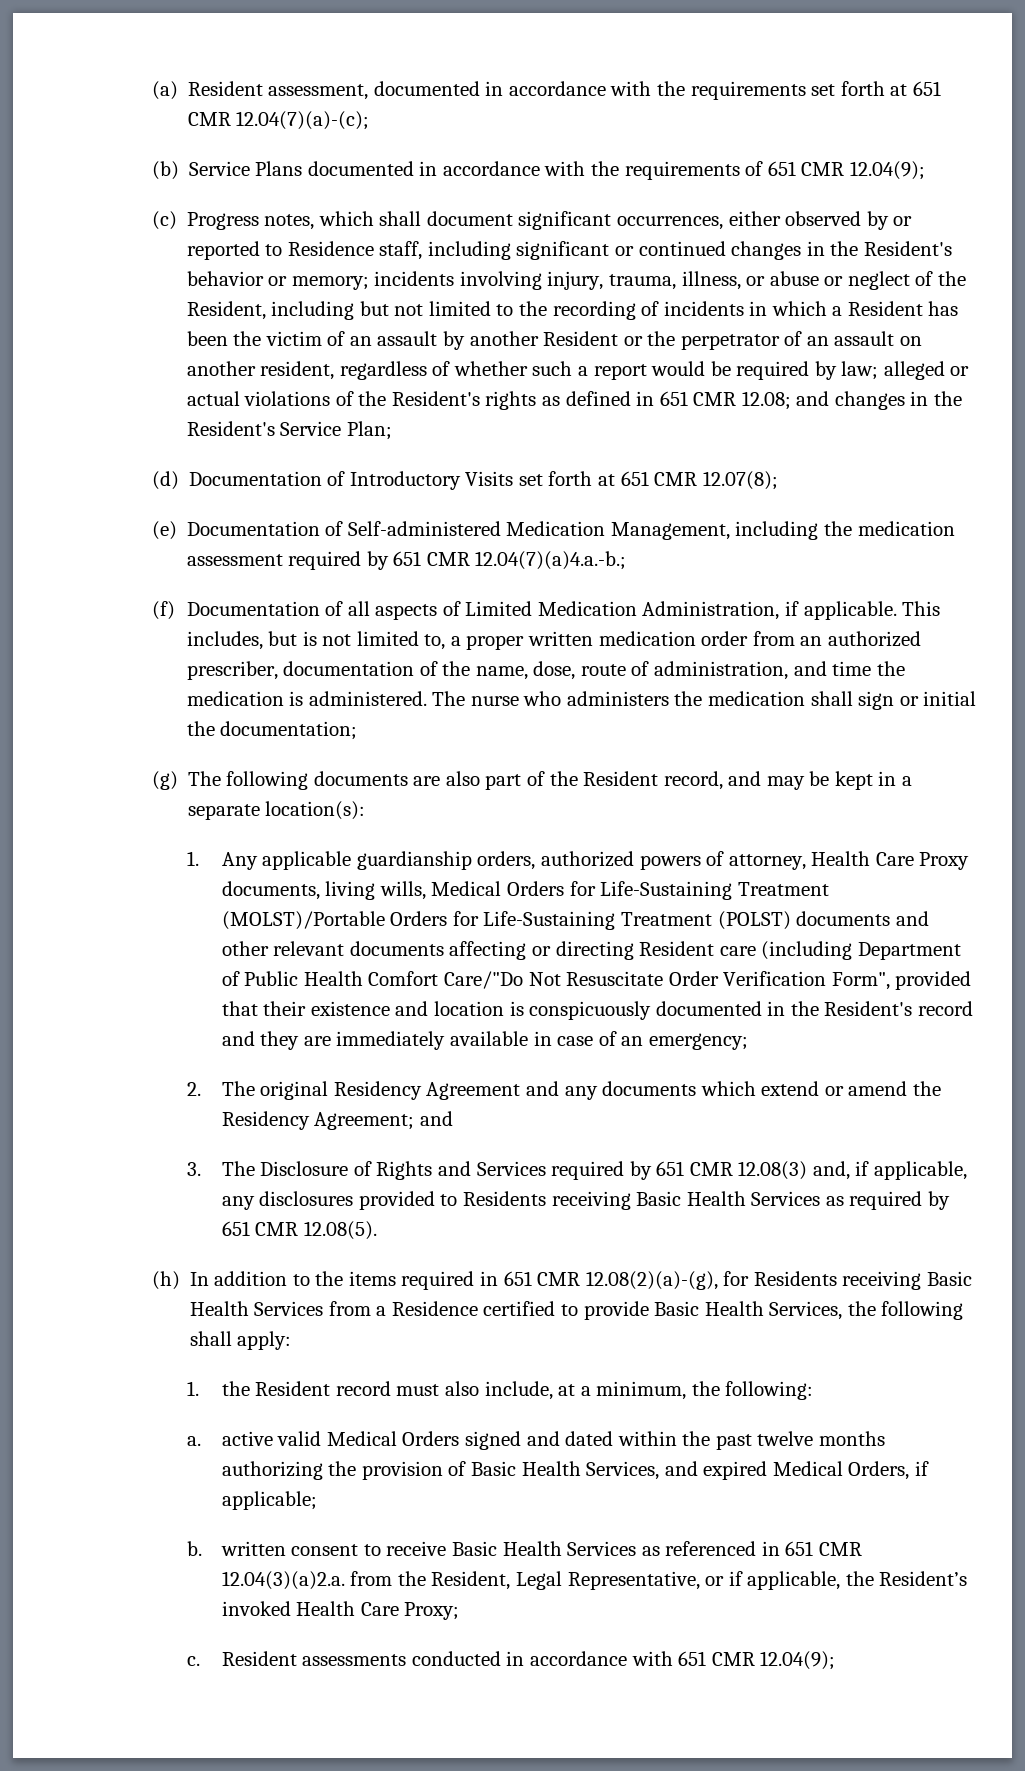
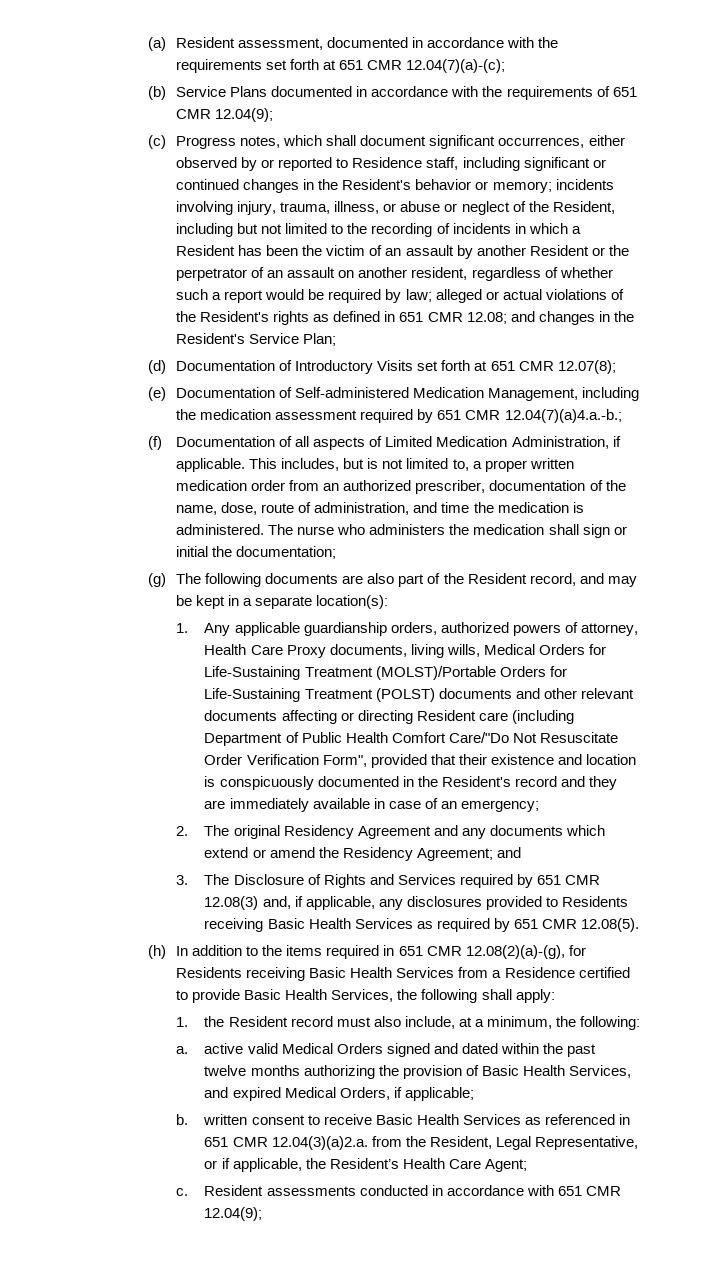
- b. written consent to receive Basic Health Services as referenced in 651 CMR 12.04(3)(a)2.a. from the Resident, Legal Representative, or if applicable, the Resident’s invoked Health Care Proxy;
+ b. written consent to receive Basic Health Services as referenced in 651 CMR 12.04(3)(a)2.a. from the Resident, Legal Representative, or if applicable, the Resident’s Health Care Agent;

